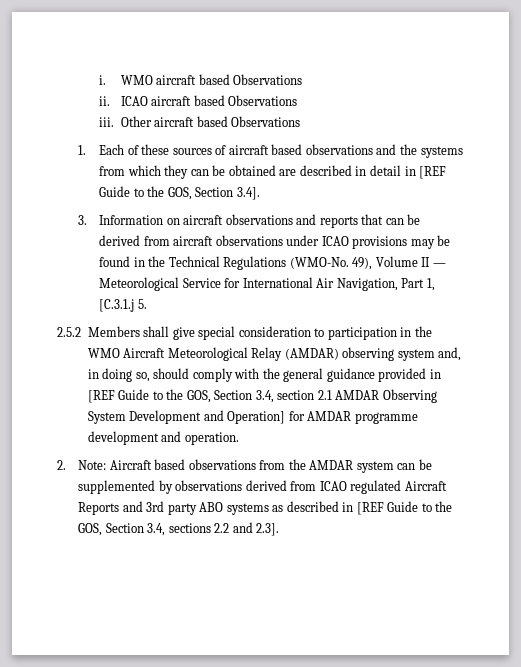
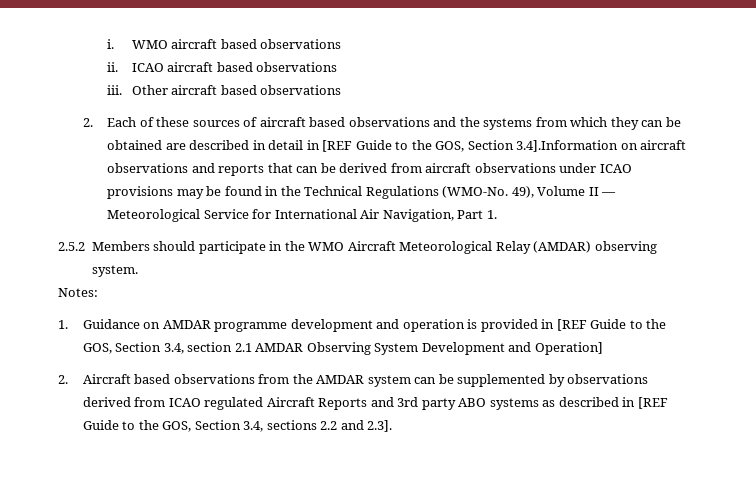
- WMO aircraft based Observations
+ WMO aircraft based observations
- ICAO aircraft based Observations
+ ICAO aircraft based observations
- Other aircraft based Observations
- 1. Each of these sources of aircraft based observations and the systems from which they can be obtained are described in detail in [REF Guide to the GOS, Section 3.4].
- 3. Information on aircraft observations and reports that can be derived from aircraft observations under ICAO provisions may be found in the Technical Regulations (WMO-No.
+ Other aircraft based observations
+ 2. Each of these sources of aircraft based observations and the systems from which they can be obtained are described in detail in [REF Guide to the GOS, Section 3.4].Information on aircraft observations and reports that can be derived from aircraft observations under ICAO provisions may be found in the Technical Regulations (WMO-No.
- 49), Volume II — Meteorological Service for International Air Navigation, Part 1, [C.3.1.j 5.
+ 49), Volume II — Meteorological Service for International Air Navigation, Part 1.
- 2.5.2 Members shall give special consideration to participation in the WMO Aircraft Meteorological Relay (AMDAR) observing system and, in doing so, should comply with the general guidance provided in [REF Guide to the GOS, Section 3.4, section 2.1 AMDAR Observing System Development and Operation] for AMDAR programme development and operation.
- 2. Note: Aircraft based observations from the AMDAR system can be supplemented by observations derived from ICAO regulated Aircraft Reports and 3rd party ABO systems as described in [REF Guide to the GOS, Section 3.4, sections 2.2 and 2.3].
+ 2.5.2 Members should participate in the WMO Aircraft Meteorological Relay (AMDAR) observing system.
+ Notes:
+ 1. Guidance on AMDAR programme development and operation is provided in [REF Guide to the GOS, Section 3.4, section 2.1 AMDAR Observing System Development and Operation]
+ 2. Aircraft based observations from the AMDAR system can be supplemented by observations derived from ICAO regulated Aircraft Reports and 3rd party ABO systems as described in [REF Guide to the GOS, Section 3.4, sections 2.2 and 2.3].

